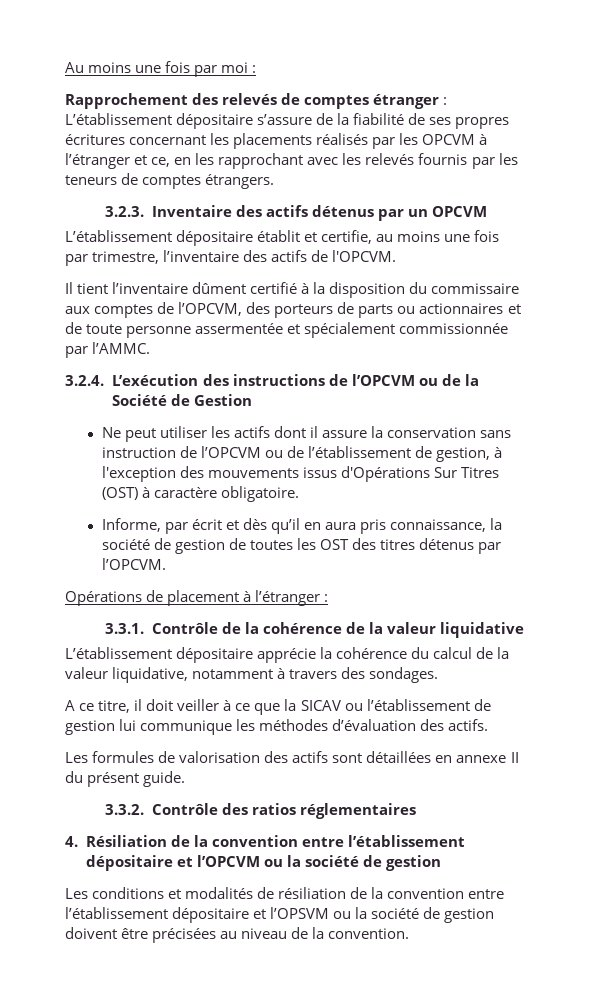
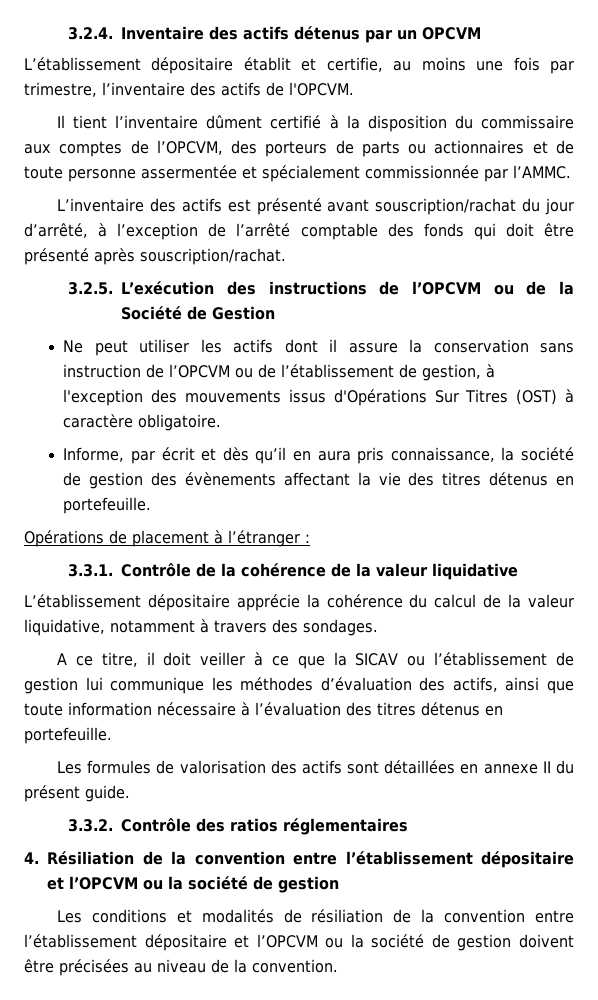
- Au moins une fois par moi :
- Rapprochement des relevés de comptes étranger : L’établissement dépositaire s’assure de la fiabilité de ses propres écritures concernant les placements réalisés par les OPCVM à l’étranger et ce, en les rapprochant avec les relevés fournis par les teneurs de comptes étrangers.
- 3.2.3. Inventaire des actifs détenus par un OPCVM
+ 3.2.4. Inventaire des actifs détenus par un OPCVM
- 3.2.4. L’exécution des instructions de l’OPCVM ou de la Société de Gestion
+ L’inventaire des actifs est présenté avant souscription/rachat du jour d’arrêté, à l’exception de l’arrêté comptable des fonds qui doit être présenté après souscription/rachat.
+ 3.2.5. L’exécution des instructions de l’OPCVM ou de la Société de Gestion
- Informe, par écrit et dès qu’il en aura pris connaissance, la société de gestion de toutes les OST des titres détenus par l’OPCVM.
+ Informe, par écrit et dès qu’il en aura pris connaissance, la société de gestion des évènements affectant la vie des titres détenus en portefeuille.
- A ce titre, il doit veiller à ce que la SICAV ou l’établissement de gestion lui communique les méthodes d’évaluation des actifs.
+ A ce titre, il doit veiller à ce que la SICAV ou l’établissement de gestion lui communique les méthodes d’évaluation des actifs, ainsi que toute information nécessaire à l’évaluation des titres détenus en portefeuille.
- Les conditions et modalités de résiliation de la convention entre l’établissement dépositaire et l’OPSVM ou la société de gestion doivent être précisées au niveau de la convention.
+ Les conditions et modalités de résiliation de la convention entre l’établissement dépositaire et l’OPCVM ou la société de gestion doivent être précisées au niveau de la convention.

